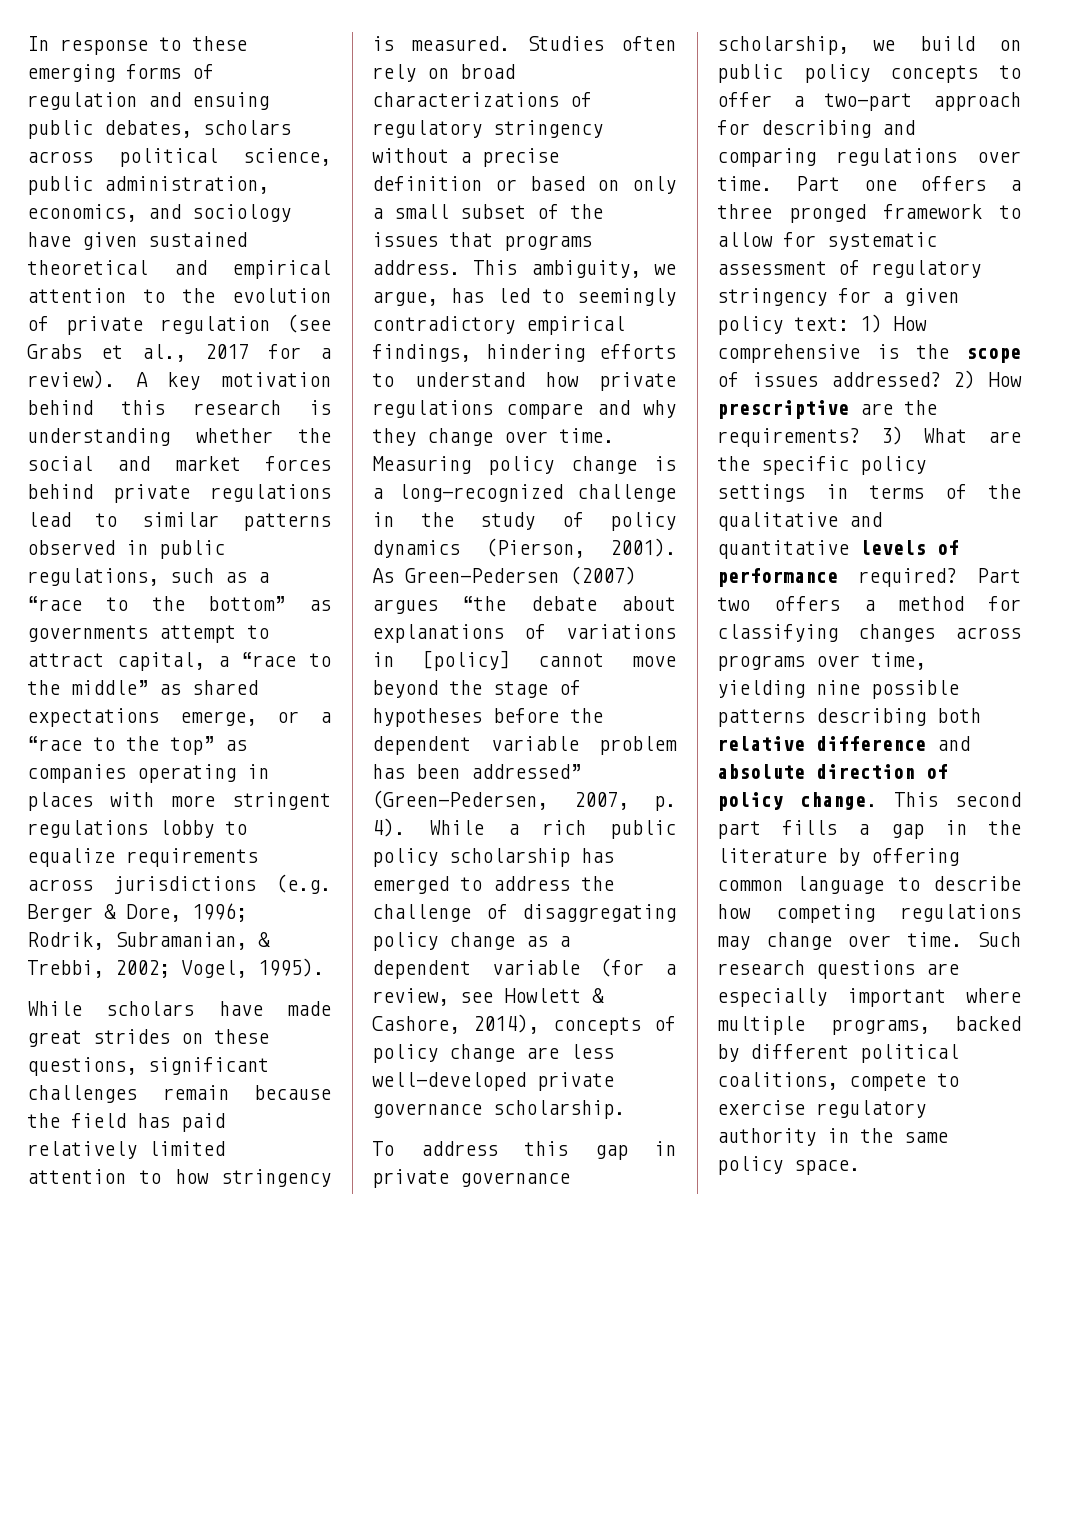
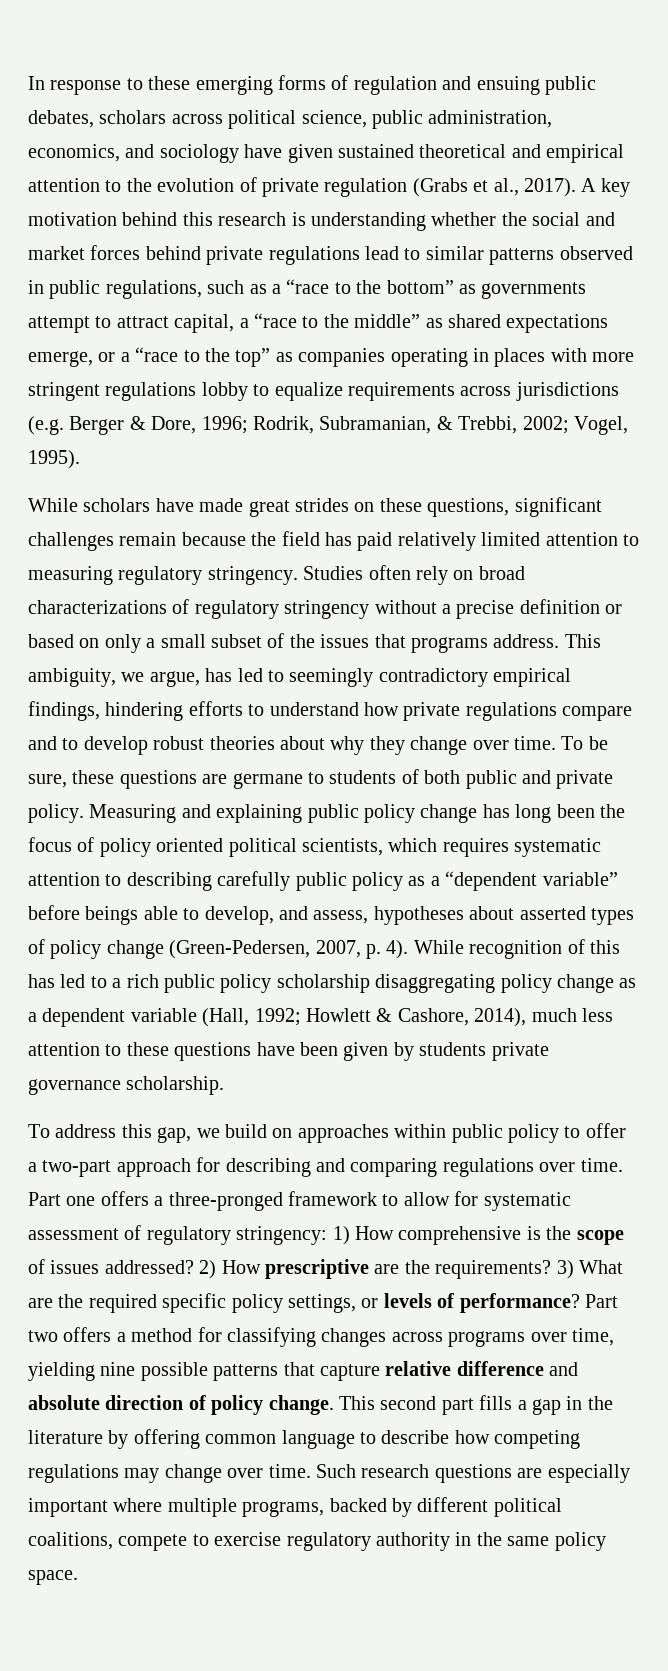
- In response to these emerging forms of regulation and ensuing public debates, scholars across political science, public administration, economics, and sociology have given sustained theoretical and empirical attention to the evolution of private regulation (see Grabs et al., 2017 for a review).
+ In response to these emerging forms of regulation and ensuing public debates, scholars across political science, public administration, economics, and sociology have given sustained theoretical and empirical attention to the evolution of private regulation (Grabs et al., 2017).
- While scholars have made great strides on these questions, significant challenges remain because the field has paid relatively limited attention to how stringency is measured.
+ While scholars have made great strides on these questions, significant challenges remain because the field has paid relatively limited attention to measuring regulatory stringency.
- This ambiguity, we argue, has led to seemingly contradictory empirical findings, hindering efforts to understand how private regulations compare and why they change over time.
+ This ambiguity, we argue, has led to seemingly contradictory empirical findings, hindering efforts to understand how private regulations compare and to develop robust theories about why they change over time.
- Measuring policy change is a long-recognized challenge in the study of policy dynamics (Pierson, 2001). As Green-Pedersen (2007) argues “the debate about explanations of variations in [policy] cannot move beyond the stage of hypotheses before the dependent variable problem has been addressed” (Green-Pedersen, 2007, p. 4).
+ To be sure, these questions are germane to students of both public and private policy. Measuring and explaining public policy change has long been the focus of policy oriented political scientists, which requires systematic attention to describing carefully public policy as a “dependent variable” before beings able to develop, and assess, hypotheses about asserted types of policy change (Green-Pedersen, 2007, p. 4).
- While a rich public policy scholarship has emerged to address the challenge of disaggregating policy change as a dependent variable (for a review, see Howlett & Cashore, 2014), concepts of policy change are less well-developed private governance scholarship.
+ While recognition of this has led to a rich public policy scholarship disaggregating policy change as a dependent variable (Hall, 1992; Howlett & Cashore, 2014), much less attention to these questions have been given by students private governance scholarship.
- To address this gap in private governance scholarship, we build on public policy concepts to offer a two-part approach for describing and comparing regulations over time.
+ To address this gap, we build on approaches within public policy to offer a two-part approach for describing and comparing regulations over time.
- Part one offers a three pronged framework to allow for systematic assessment of regulatory stringency for a given policy text: 1) How comprehensive is the scope of issues addressed?
+ Part one offers a three-pronged framework to allow for systematic assessment of regulatory stringency: 1) How comprehensive is the scope of issues addressed?
- 3) What are the specific policy settings in terms of the qualitative and quantitative levels of performance required?
+ 3) What are the required specific policy settings, or levels of performance?
- Part two offers a method for classifying changes across programs over time, yielding nine possible patterns describing both relative difference and absolute direction of policy change.
+ Part two offers a method for classifying changes across programs over time, yielding nine possible patterns that capture relative difference and absolute direction of policy change.

